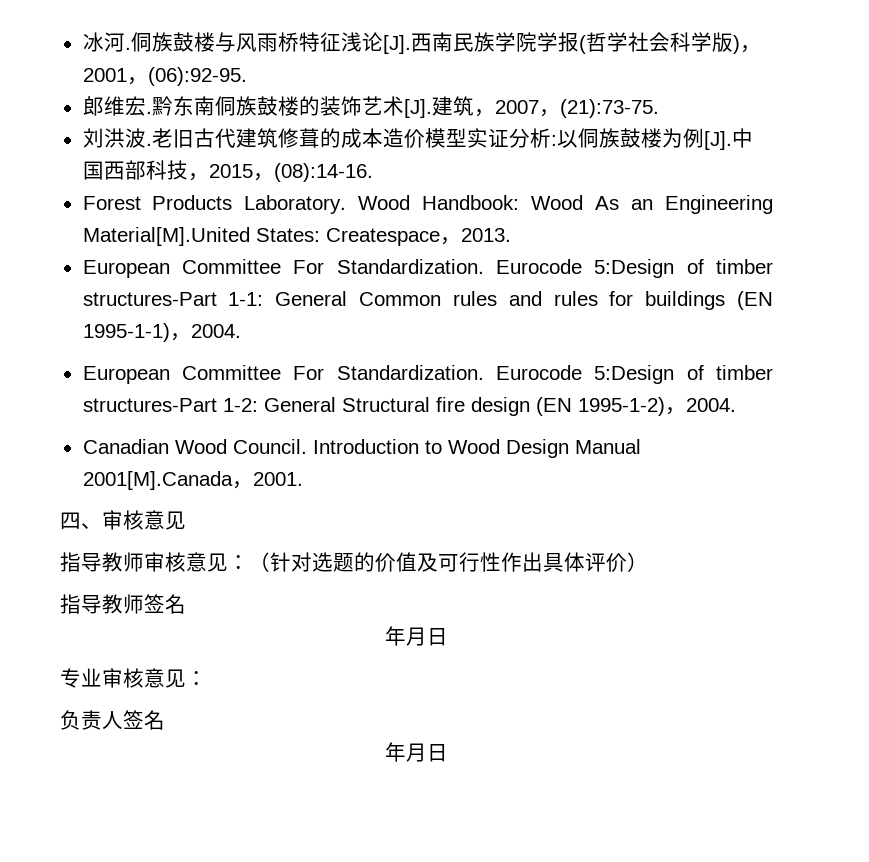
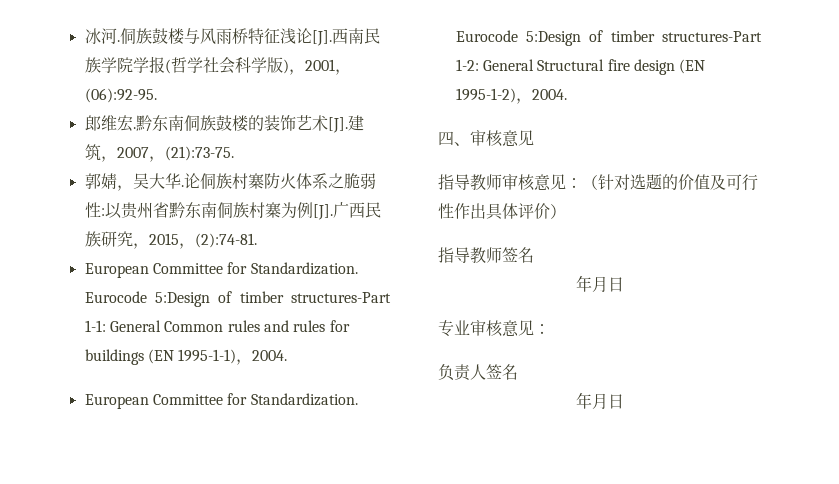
- 刘洪波.老旧古代建筑修葺的成本造价模型实证分析:以侗族鼓楼为例[J].中国西部科技，2015，(08):14-16.
- Forest Products Laboratory. Wood Handbook: Wood As an Engineering Material[M].United States: Createspace，2013.
- European Committee For Standardization.
+ 郭婧，吴大华.论侗族村寨防火体系之脆弱性:以贵州省黔东南侗族村寨为例[J].广西民族研究，2015，(2):74-81.
+ European Committee for Standardization.
  Eurocode 5:Design of timber structures-Part 1-1: General Common rules and rules for buildings (EN 1995-1-1)，2004.
- European Committee For Standardization.
+ European Committee for Standardization.
- Canadian Wood Council. Introduction to Wood Design Manual 2001[M].Canada，2001.

